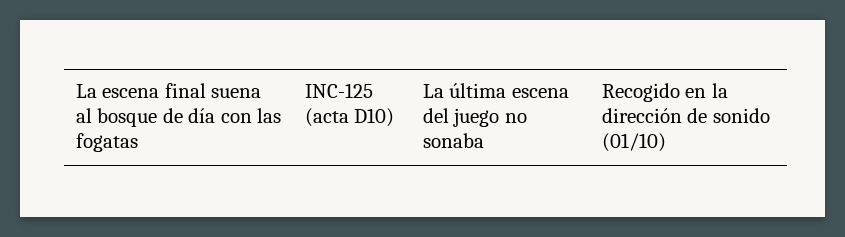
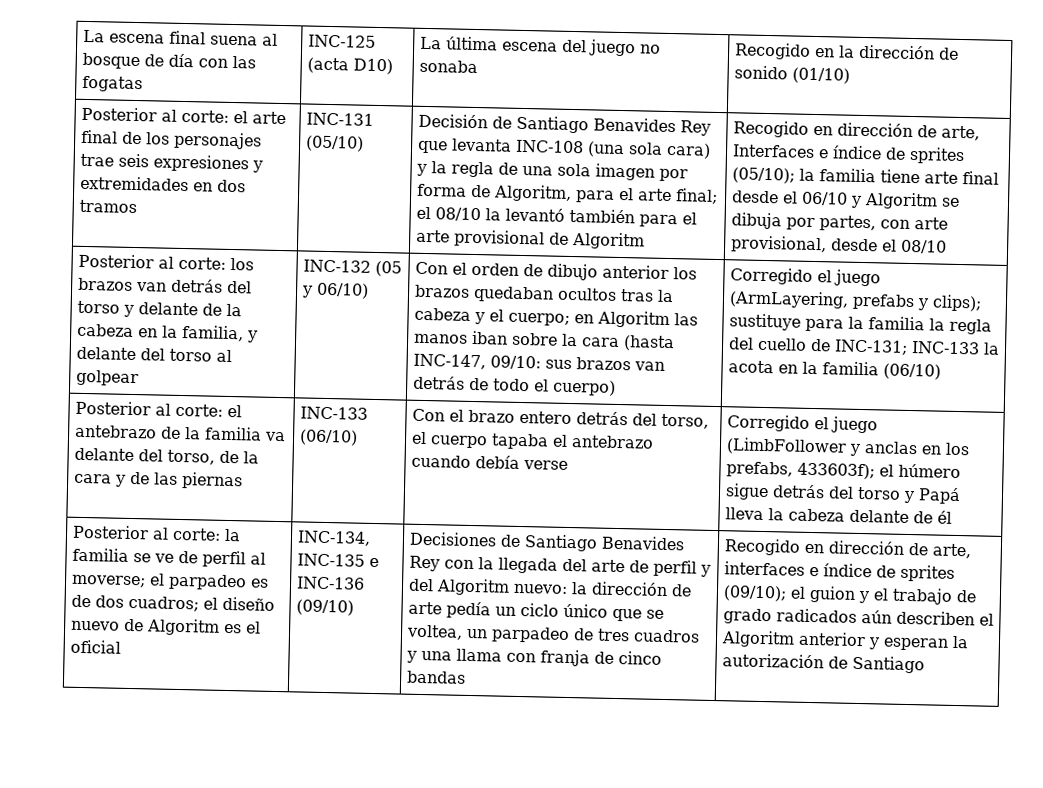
+ Posterior al corte: el arte final de los personajes trae seis expresiones y extremidades en dos tramos | INC-131 (05/10) | Decisión de Santiago Benavides Rey que levanta INC-108 (una sola cara) y la regla de una sola imagen por forma de Algoritm, para el arte final; el 08/10 la levantó también para el arte provisional de Algoritm | Recogido en dirección de arte, Interfaces e índice de sprites (05/10); la familia tiene arte final desde el 06/10 y Algoritm se dibuja por partes, con arte provisional, desde el 08/10
+ Posterior al corte: los brazos van detrás del torso y delante de la cabeza en la familia, y delante del torso al golpear | INC-132 (05 y 06/10) | Con el orden de dibujo anterior los brazos quedaban ocultos tras la cabeza y el cuerpo; en Algoritm las manos iban sobre la cara (hasta INC-147, 09/10: sus brazos van detrás de todo el cuerpo) | Corregido el juego (ArmLayering, prefabs y clips); sustituye para la familia la regla del cuello de INC-131; INC-133 la acota en la familia (06/10)
+ Posterior al corte: el antebrazo de la familia va delante del torso, de la cara y de las piernas | INC-133 (06/10) | Con el brazo entero detrás del torso, el cuerpo tapaba el antebrazo cuando debía verse | Corregido el juego (LimbFollower y anclas en los prefabs, 433603f); el húmero sigue detrás del torso y Papá lleva la cabeza delante de él
+ Posterior al corte: la familia se ve de perfil al moverse; el parpadeo es de dos cuadros; el diseño nuevo de Algoritm es el oficial | INC-134, INC-135 e INC-136 (09/10) | Decisiones de Santiago Benavides Rey con la llegada del arte de perfil y del Algoritm nuevo: la dirección de arte pedía un ciclo único que se voltea, un parpadeo de tres cuadros y una llama con franja de cinco bandas | Recogido en dirección de arte, interfaces e índice de sprites (09/10); el guion y el trabajo de grado radicados aún describen el Algoritm anterior y esperan la autorización de Santiago

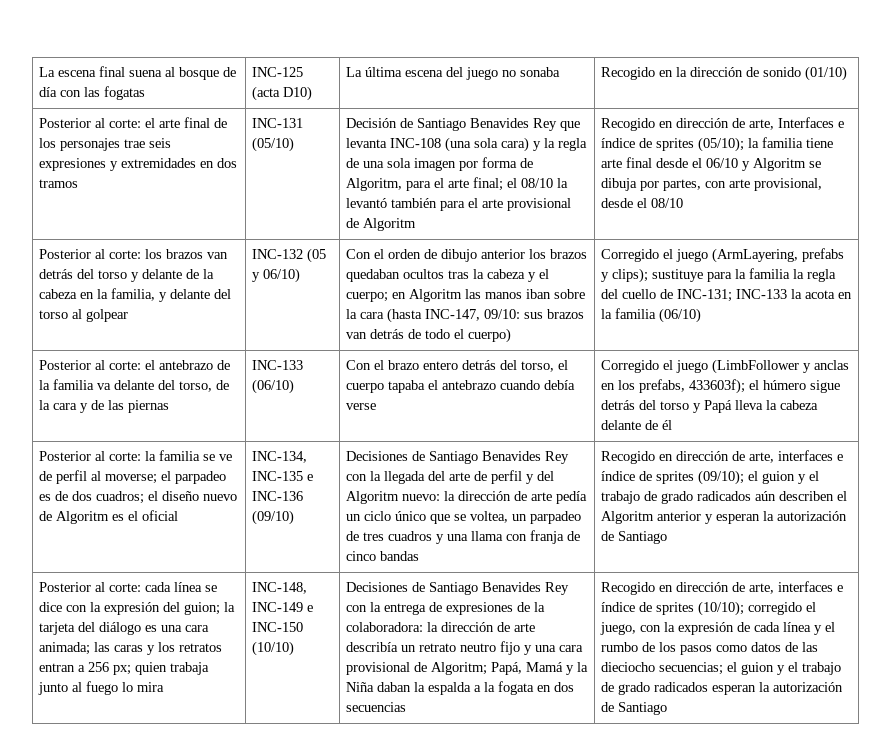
+ Posterior al corte: cada línea se dice con la expresión del guion; la tarjeta del diálogo es una cara animada; las caras y los retratos entran a 256 px; quien trabaja junto al fuego lo mira | INC-148, INC-149 e INC-150 (10/10) | Decisiones de Santiago Benavides Rey con la entrega de expresiones de la colaboradora: la dirección de arte describía un retrato neutro fijo y una cara provisional de Algoritm; Papá, Mamá y la Niña daban la espalda a la fogata en dos secuencias | Recogido en dirección de arte, interfaces e índice de sprites (10/10); corregido el juego, con la expresión de cada línea y el rumbo de los pasos como datos de las dieciocho secuencias; el guion y el trabajo de grado radicados esperan la autorización de Santiago

